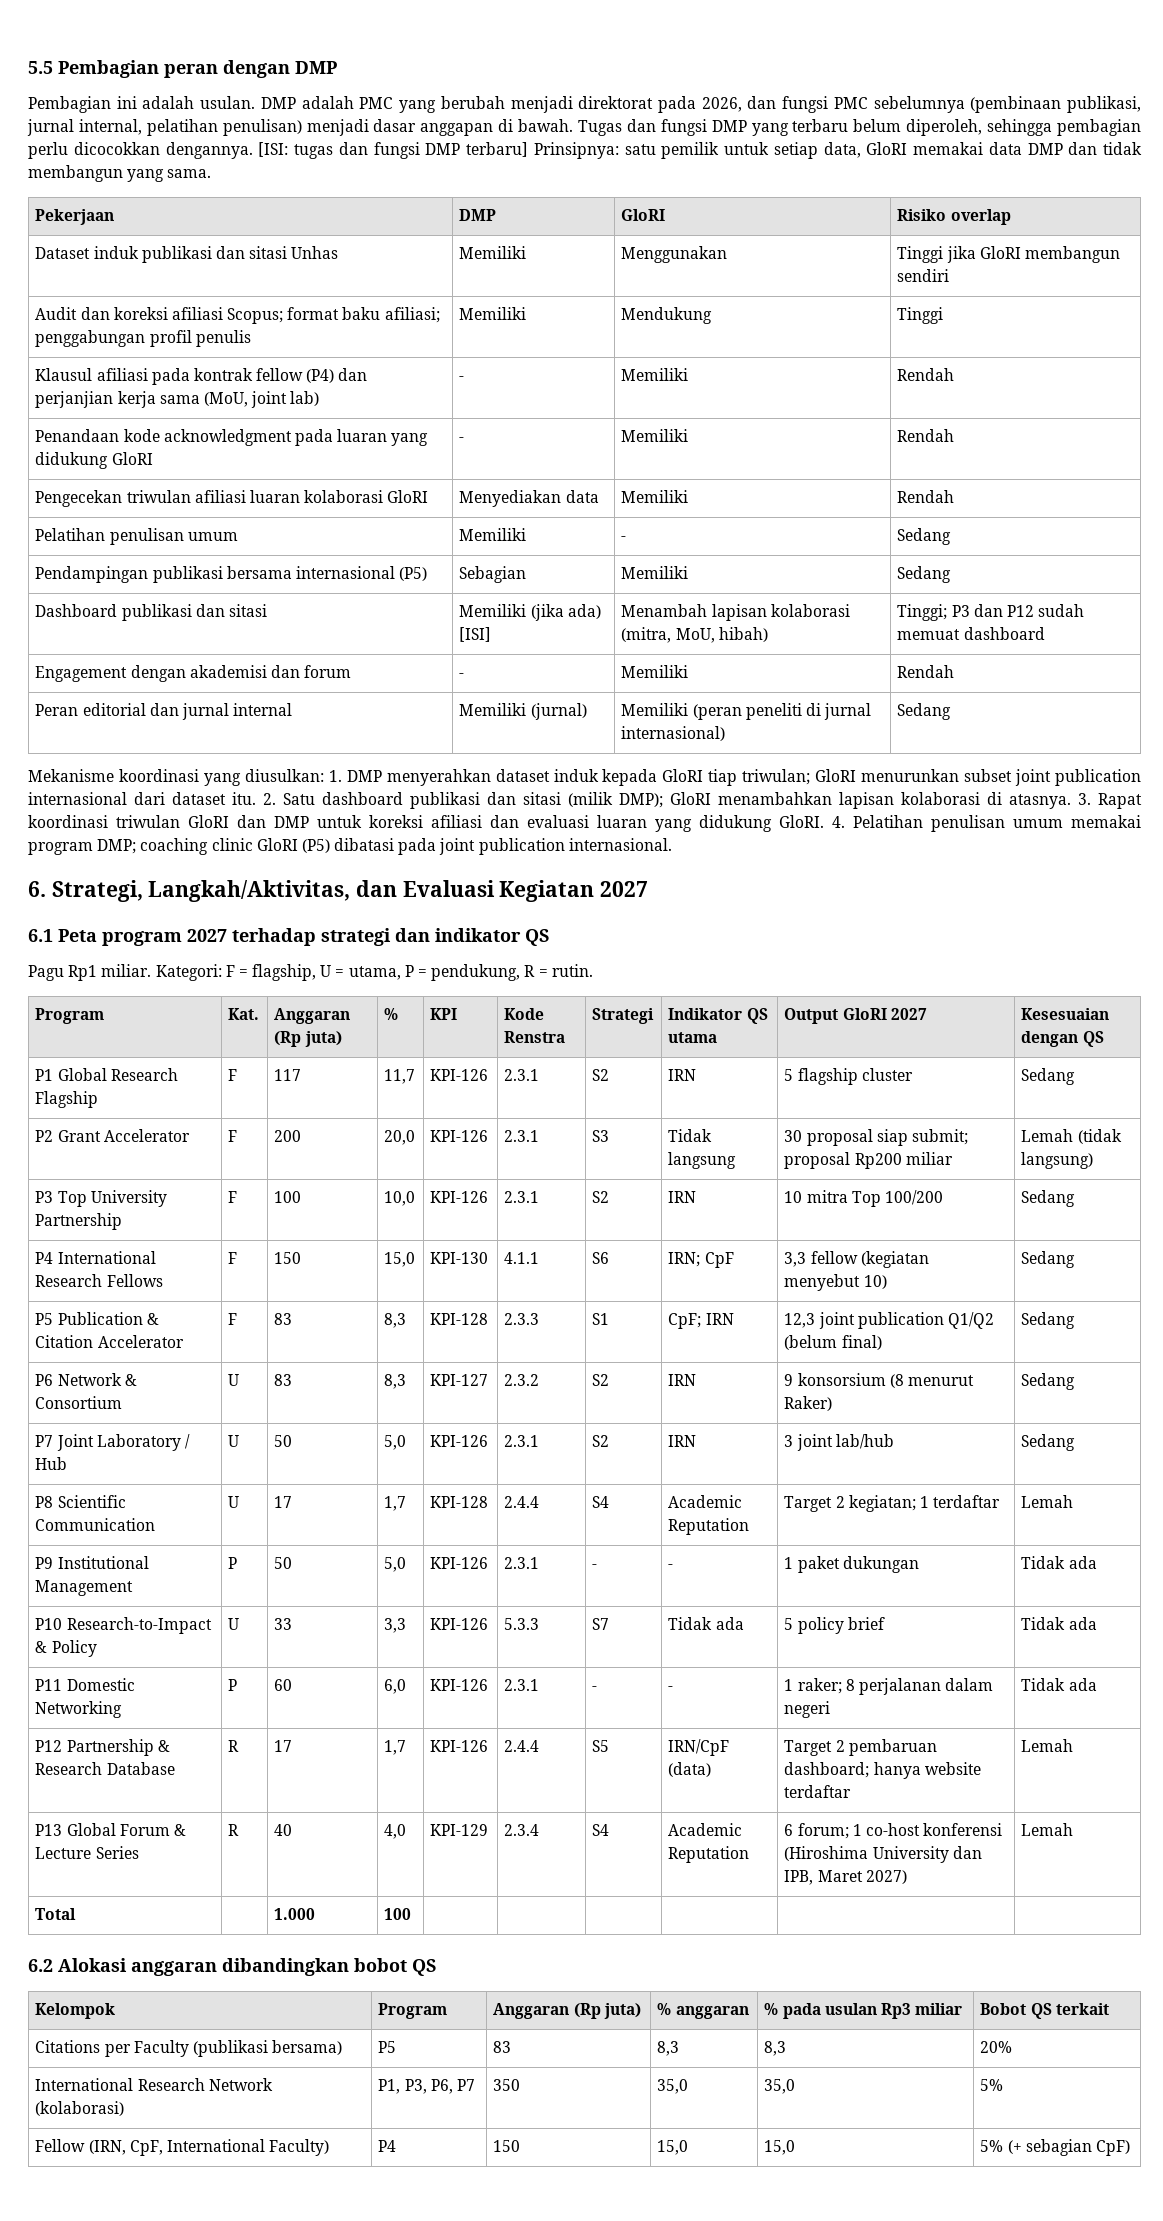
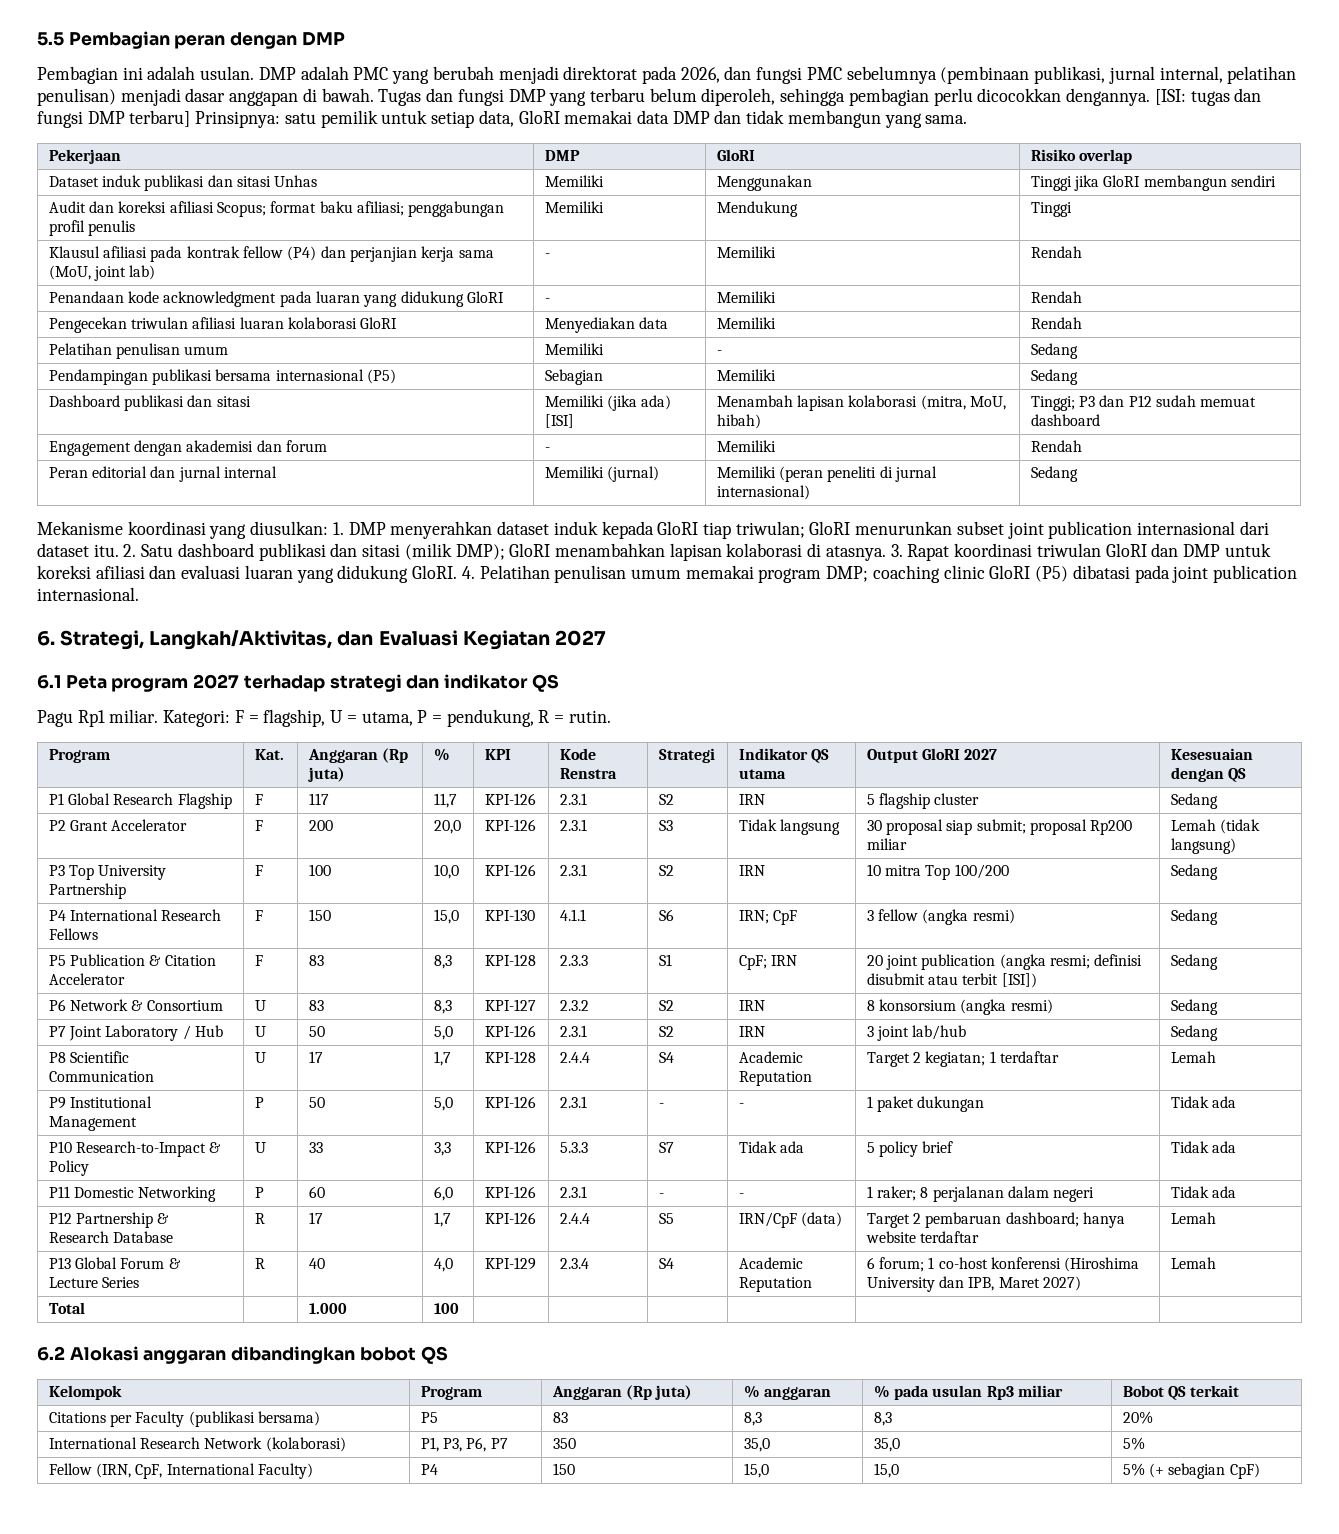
- P4 International Research Fellows | F | 150 | 15,0 | KPI-130 | 4.1.1 | S6 | IRN; CpF | 3,3 fellow (kegiatan menyebut 10) | Sedang
+ P4 International Research Fellows | F | 150 | 15,0 | KPI-130 | 4.1.1 | S6 | IRN; CpF | 3 fellow (angka resmi) | Sedang
- P5 Publication & Citation Accelerator | F | 83 | 8,3 | KPI-128 | 2.3.3 | S1 | CpF; IRN | 12,3 joint publication Q1/Q2 (belum final) | Sedang
+ P5 Publication & Citation Accelerator | F | 83 | 8,3 | KPI-128 | 2.3.3 | S1 | CpF; IRN | 20 joint publication (angka resmi; definisi disubmit atau terbit [ISI]) | Sedang
- P6 Network & Consortium | U | 83 | 8,3 | KPI-127 | 2.3.2 | S2 | IRN | 9 konsorsium (8 menurut Raker) | Sedang
+ P6 Network & Consortium | U | 83 | 8,3 | KPI-127 | 2.3.2 | S2 | IRN | 8 konsorsium (angka resmi) | Sedang

